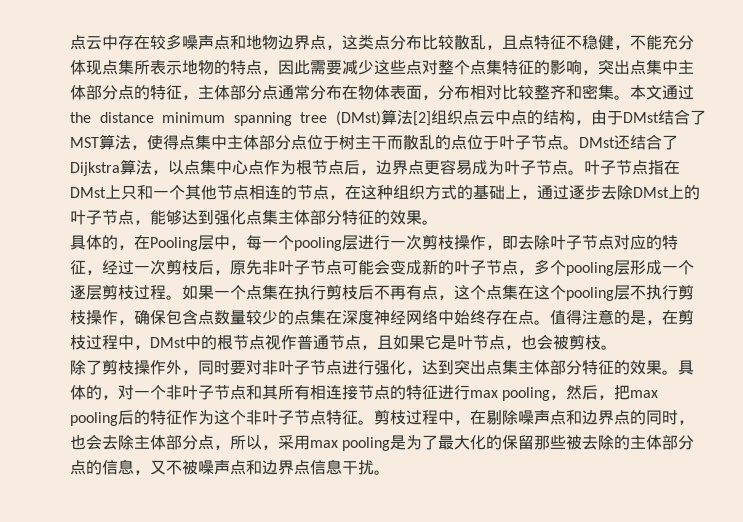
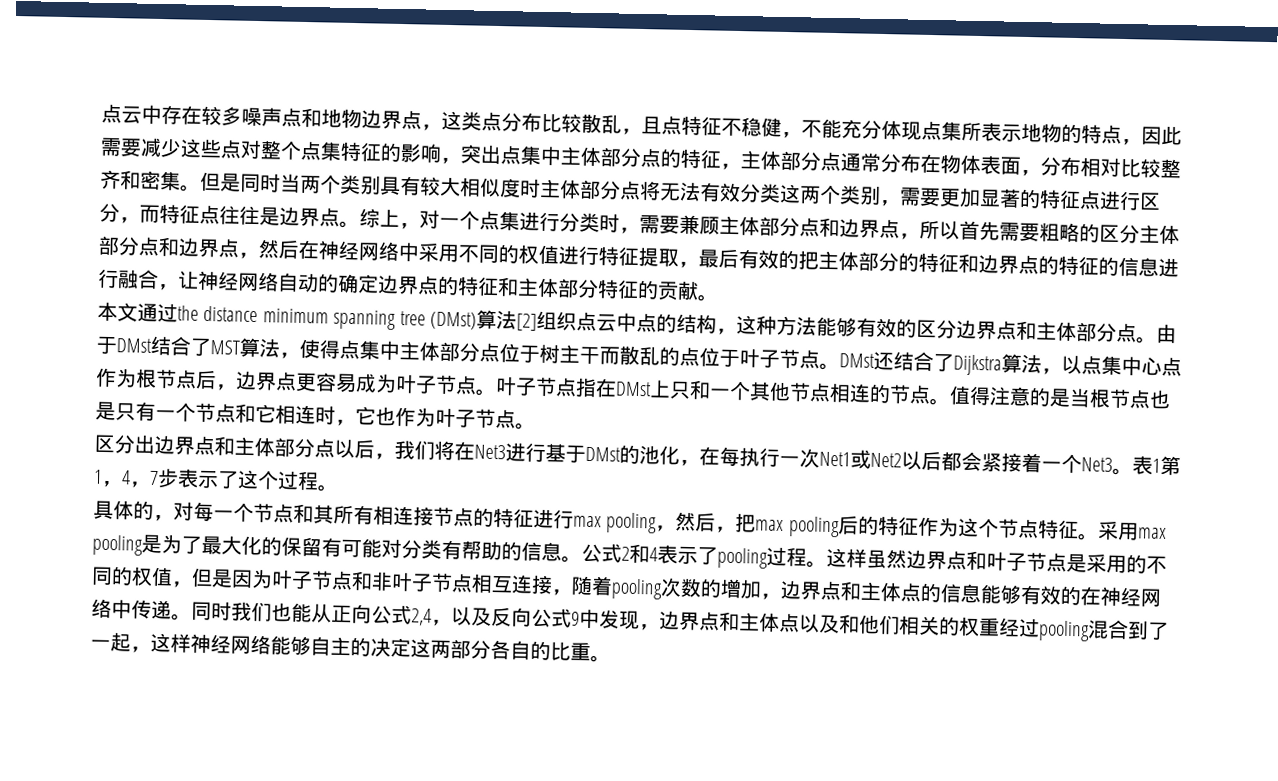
- 点云中存在较多噪声点和地物边界点，这类点分布比较散乱，且点特征不稳健，不能充分体现点集所表示地物的特点，因此需要减少这些点对整个点集特征的影响，突出点集中主体部分点的特征，主体部分点通常分布在物体表面，分布相对比较整齐和密集。本文通过the distance minimum spanning tree (DMst)算法[2]组织点云中点的结构，由于DMst结合了MST算法，使得点集中主体部分点位于树主干而散乱的点位于叶子节点。
+ 点云中存在较多噪声点和地物边界点，这类点分布比较散乱，且点特征不稳健，不能充分体现点集所表示地物的特点，因此需要减少这些点对整个点集特征的影响，突出点集中主体部分点的特征，主体部分点通常分布在物体表面，分布相对比较整齐和密集。但是同时当两个类别具有较大相似度时主体部分点将无法有效分类这两个类别，需要更加显著的特征点进行区分，而特征点往往是边界点。综上，对一个点集进行分类时，需要兼顾主体部分点和边界点，所以首先需要粗略的区分主体部分点和边界点，然后在神经网络中采用不同的权值进行特征提取，最后有效的把主体部分的特征和边界点的特征的信息进行融合，让神经网络自动的确定边界点的特征和主体部分特征的贡献。
+ 本文通过the distance minimum spanning tree (DMst)算法[2]组织点云中点的结构，这种方法能够有效的区分边界点和主体部分点。由于DMst结合了MST算法，使得点集中主体部分点位于树主干而散乱的点位于叶子节点。
- 叶子节点指在DMst上只和一个其他节点相连的节点，在这种组织方式的基础上，通过逐步去除DMst上的叶子节点，能够达到强化点集主体部分特征的效果。
- 具体的，在Pooling层中，每一个pooling层进行一次剪枝操作，即去除叶子节点对应的特征，经过一次剪枝后，原先非叶子节点可能会变成新的叶子节点，多个pooling层形成一个逐层剪枝过程。如果一个点集在执行剪枝后不再有点，这个点集在这个pooling层不执行剪枝操作，确保包含点数量较少的点集在深度神经网络中始终存在点。值得注意的是，在剪枝过程中，DMst中的根节点视作普通节点，且如果它是叶节点，也会被剪枝。
- 除了剪枝操作外，同时要对非叶子节点进行强化，达到突出点集主体部分特征的效果。具体的，对一个非叶子节点和其所有相连接节点的特征进行max pooling，然后，把max pooling后的特征作为这个非叶子节点特征。
+ 叶子节点指在DMst上只和一个其他节点相连的节点。值得注意的是当根节点也是只有一个节点和它相连时，它也作为叶子节点。
+ 区分出边界点和主体部分点以后，我们将在Net3进行基于DMst的池化，在每执行一次Net1或Net2以后都会紧接着一个Net3。表1第1，4，7步表示了这个过程。
+ 具体的，对每一个节点和其所有相连接节点的特征进行max pooling，然后，把max pooling后的特征作为这个节点特征。
- 剪枝过程中，在剔除噪声点和边界点的同时，也会去除主体部分点，所以，采用max pooling是为了最大化的保留那些被去除的主体部分点的信息，又不被噪声点和边界点信息干扰。
+ 采用max pooling是为了最大化的保留有可能对分类有帮助的信息。公式2和4表示了pooling过程。这样虽然边界点和叶子节点是采用的不同的权值，但是因为叶子节点和非叶子节点相互连接，随着pooling次数的增加，边界点和主体点的信息能够有效的在神经网络中传递。同时我们也能从正向公式2,4，以及反向公式9中发现，边界点和主体点以及和他们相关的权重经过pooling混合到了一起，这样神经网络能够自主的决定这两部分各自的比重。

